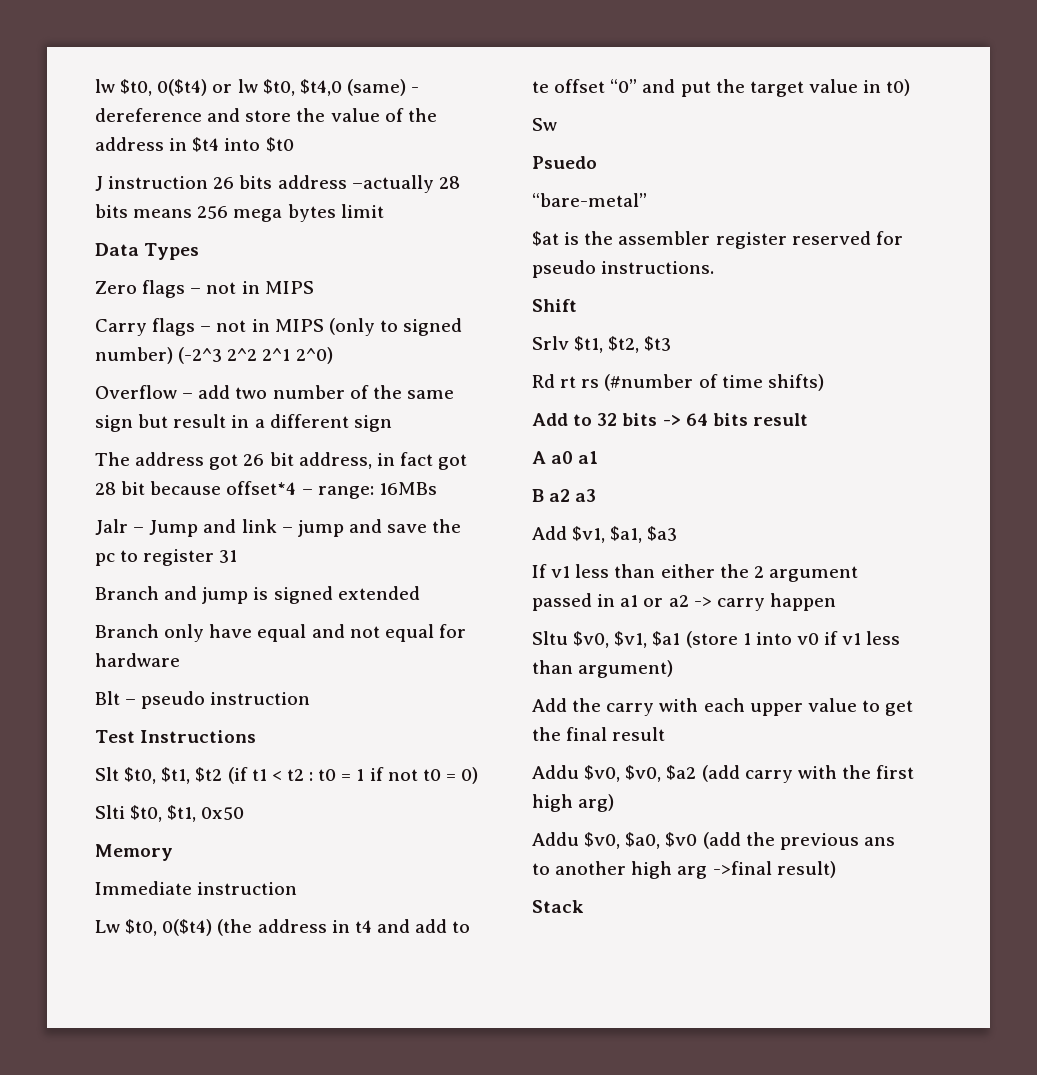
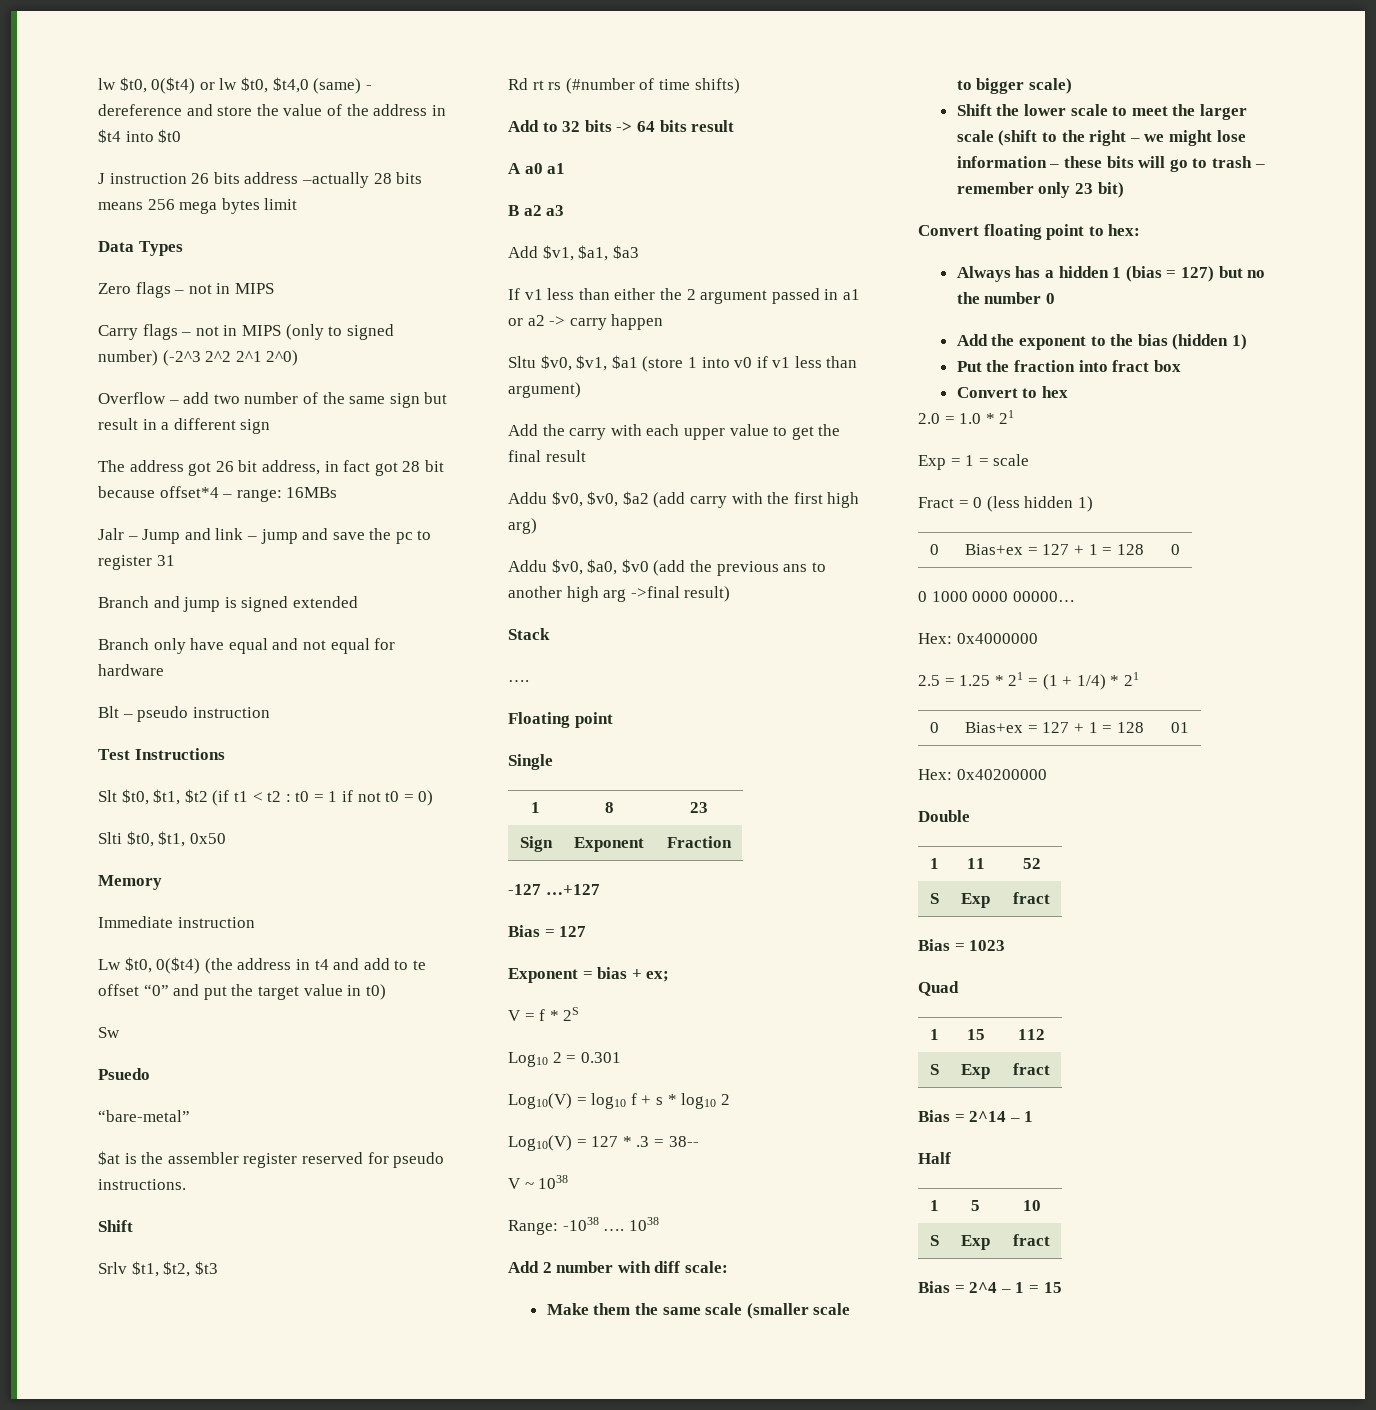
  Stack
+ ….
+ Floating point
+ Single
+ 1 | 8 | 23
+ Sign | Exponent | Fraction
+ -127 …+127
+ Bias = 127
+ Exponent = bias + ex;
+ V = f * 2S
+ Log10 2 = 0.301
+ Log10(V) = log10 f + s * log10 2
+ Log10(V) = 127 * .3 = 38--
+ V ~ 1038
+ Range: -1038 …. 1038
+ Add 2 number with diff scale:
+ Make them the same scale (smaller scale to bigger scale)
+ Shift the lower scale to meet the larger scale (shift to the right – we might lose information – these bits will go to trash – remember only 23 bit)
+ Convert floating point to hex:
+ Always has a hidden 1 (bias = 127) but no the number 0
+ Add the exponent to the bias (hidden 1)
+ Put the fraction into fract box
+ Convert to hex
+ 2.0 = 1.0 * 21
+ Exp = 1 = scale
+ Fract = 0 (less hidden 1)
+ 0 | Bias+ex = 127 + 1 = 128 | 0
+ 0 1000 0000 00000…
+ Hex: 0x4000000
+ 2.5 = 1.25 * 21 = (1 + 1/4) * 21
+ 0 | Bias+ex = 127 + 1 = 128 | 01
+ Hex: 0x40200000
+ Double
+ 1 | 11 | 52
+ S | Exp | fract
+ Bias = 1023
+ Quad
+ 1 | 15 | 112
+ S | Exp | fract
+ Bias = 2^14 – 1
+ Half
+ 1 | 5 | 10
+ S | Exp | fract
+ Bias = 2^4 – 1 = 15

